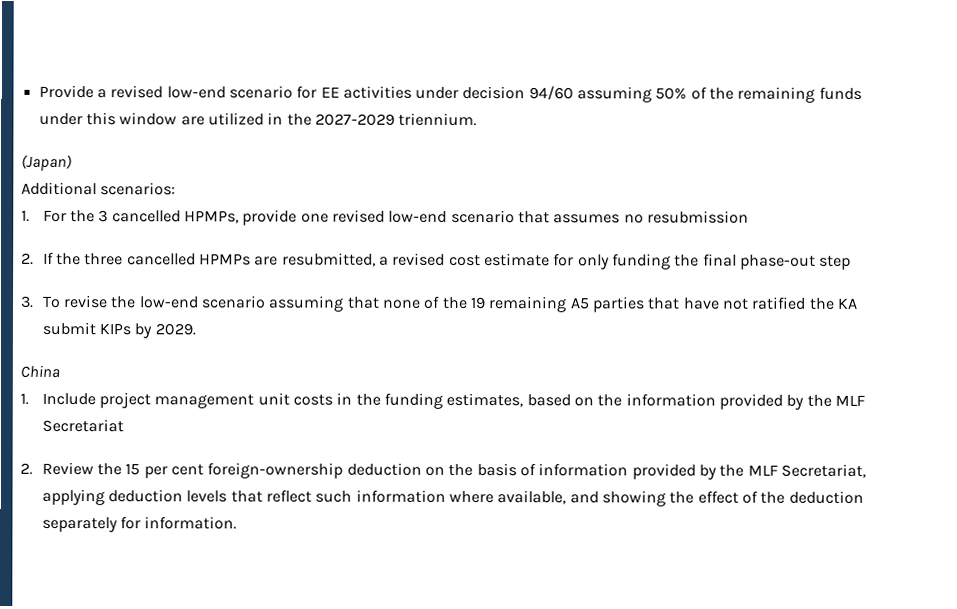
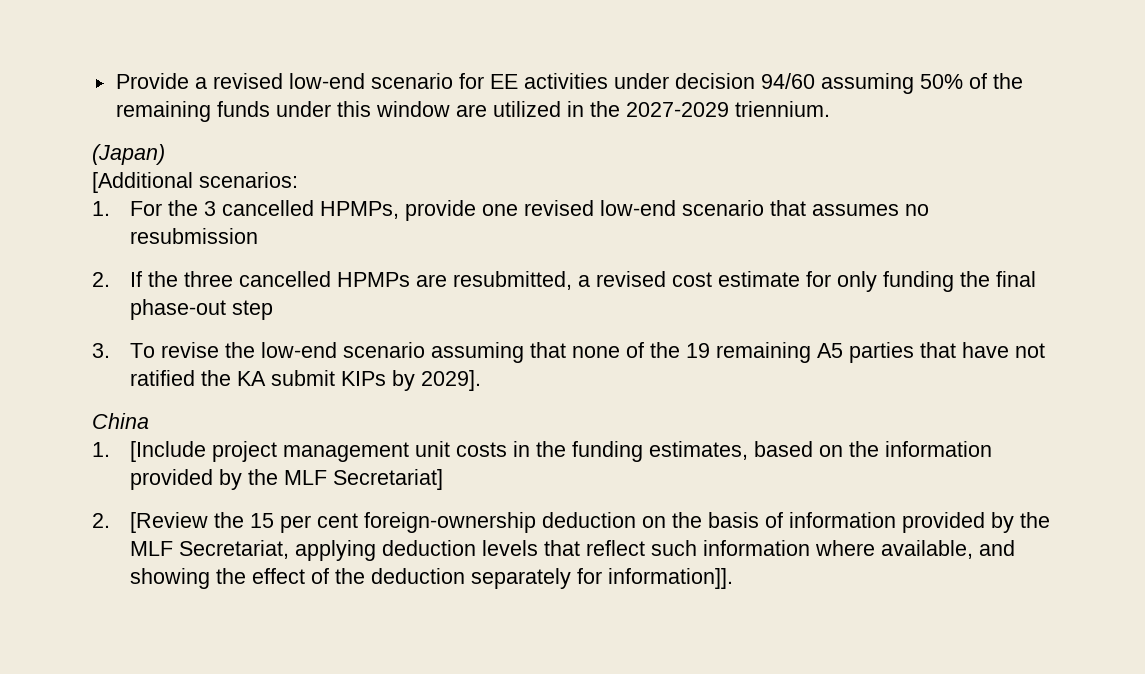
- Additional scenarios:
+ [Additional scenarios:
- 3. To revise the low-end scenario assuming that none of the 19 remaining A5 parties that have not ratified the KA submit KIPs by 2029.
+ 3. To revise the low-end scenario assuming that none of the 19 remaining A5 parties that have not ratified the KA submit KIPs by 2029].
- 1. Include project management unit costs in the funding estimates, based on the information provided by the MLF Secretariat
- 2. Review the 15 per cent foreign-ownership deduction on the basis of information provided by the MLF Secretariat, applying deduction levels that reflect such information where available, and showing the effect of the deduction separately for information.
+ 1. [Include project management unit costs in the funding estimates, based on the information provided by the MLF Secretariat]
+ 2. [Review the 15 per cent foreign-ownership deduction on the basis of information provided by the MLF Secretariat, applying deduction levels that reflect such information where available, and showing the effect of the deduction separately for information]].

